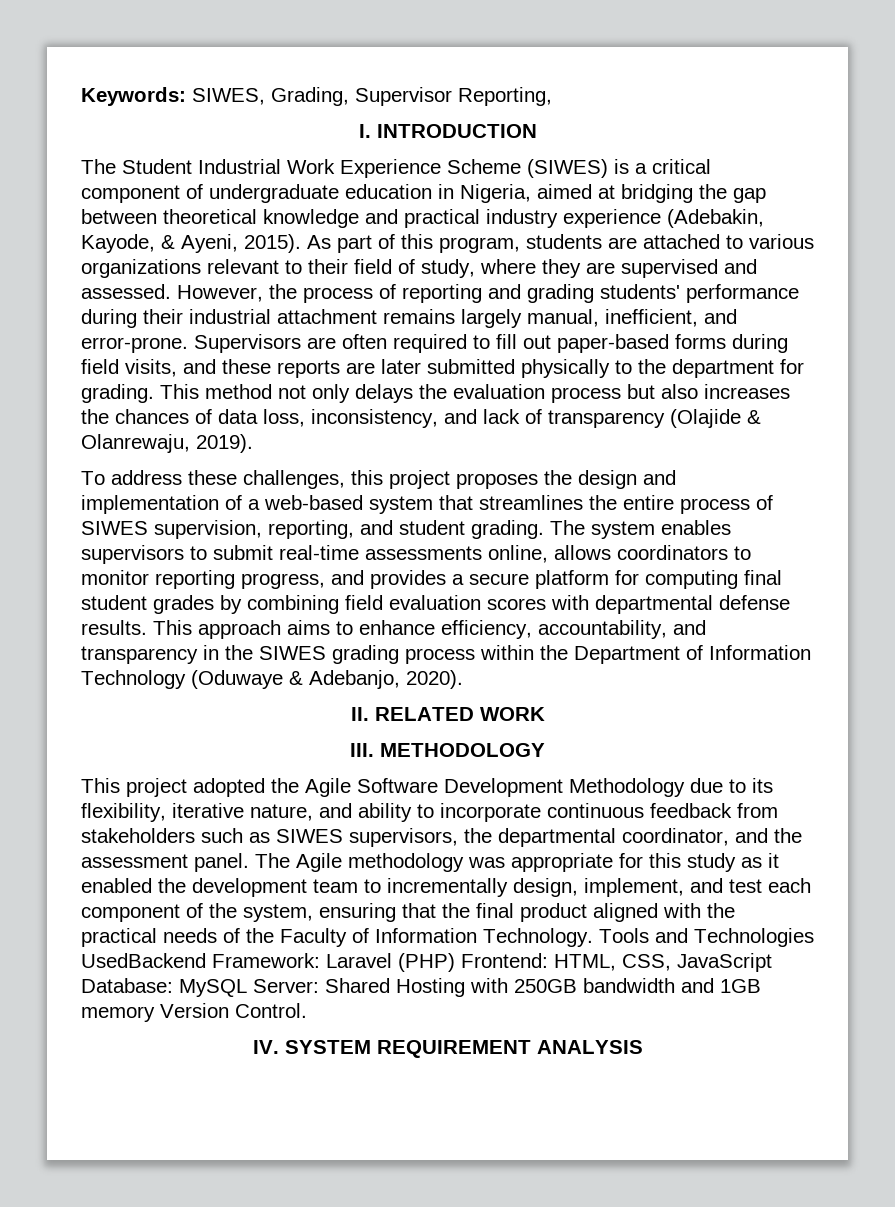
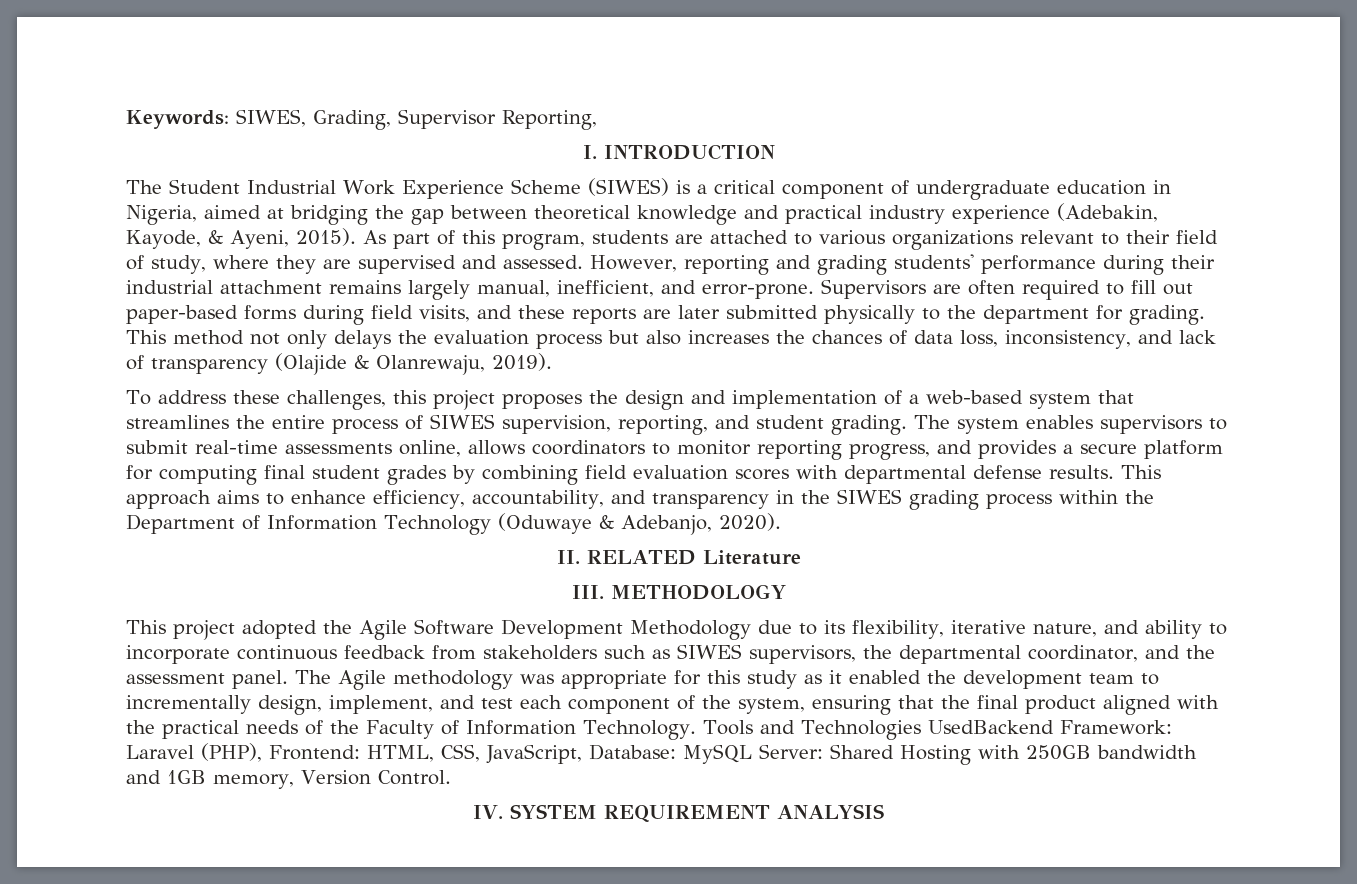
- However, the process of reporting and grading students' performance during their industrial attachment remains largely manual, inefficient, and error-prone.
+ However, reporting and grading students' performance during their industrial attachment remains largely manual, inefficient, and error-prone.
- II. RELATED WORK
+ II. RELATED Literature
- Tools and Technologies UsedBackend Framework: Laravel (PHP) Frontend: HTML, CSS, JavaScript Database: MySQL Server: Shared Hosting with 250GB bandwidth and 1GB memory Version Control.
+ Tools and Technologies UsedBackend Framework: Laravel (PHP), Frontend: HTML, CSS, JavaScript, Database: MySQL Server: Shared Hosting with 250GB bandwidth and 1GB memory, Version Control.

